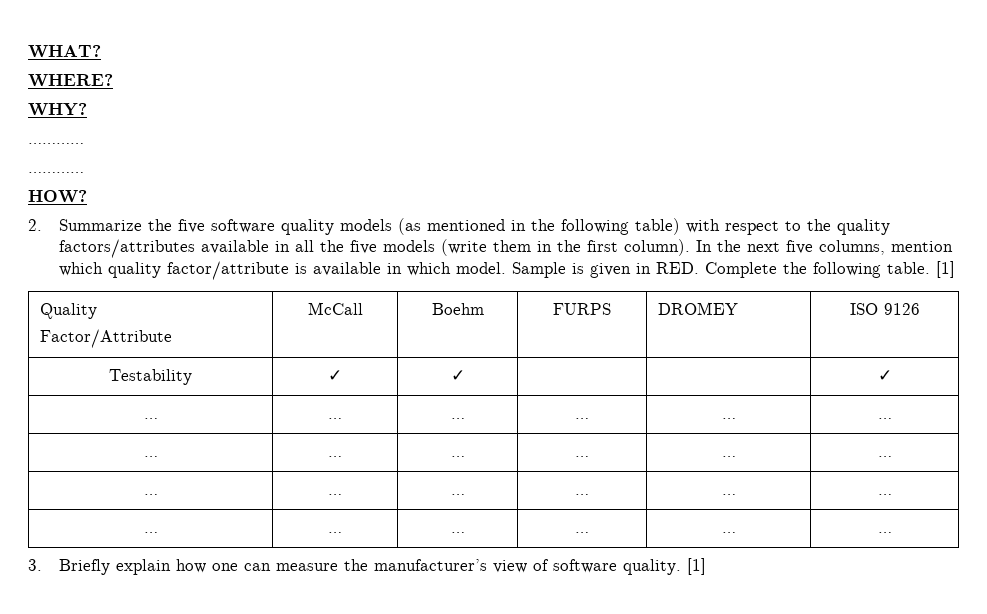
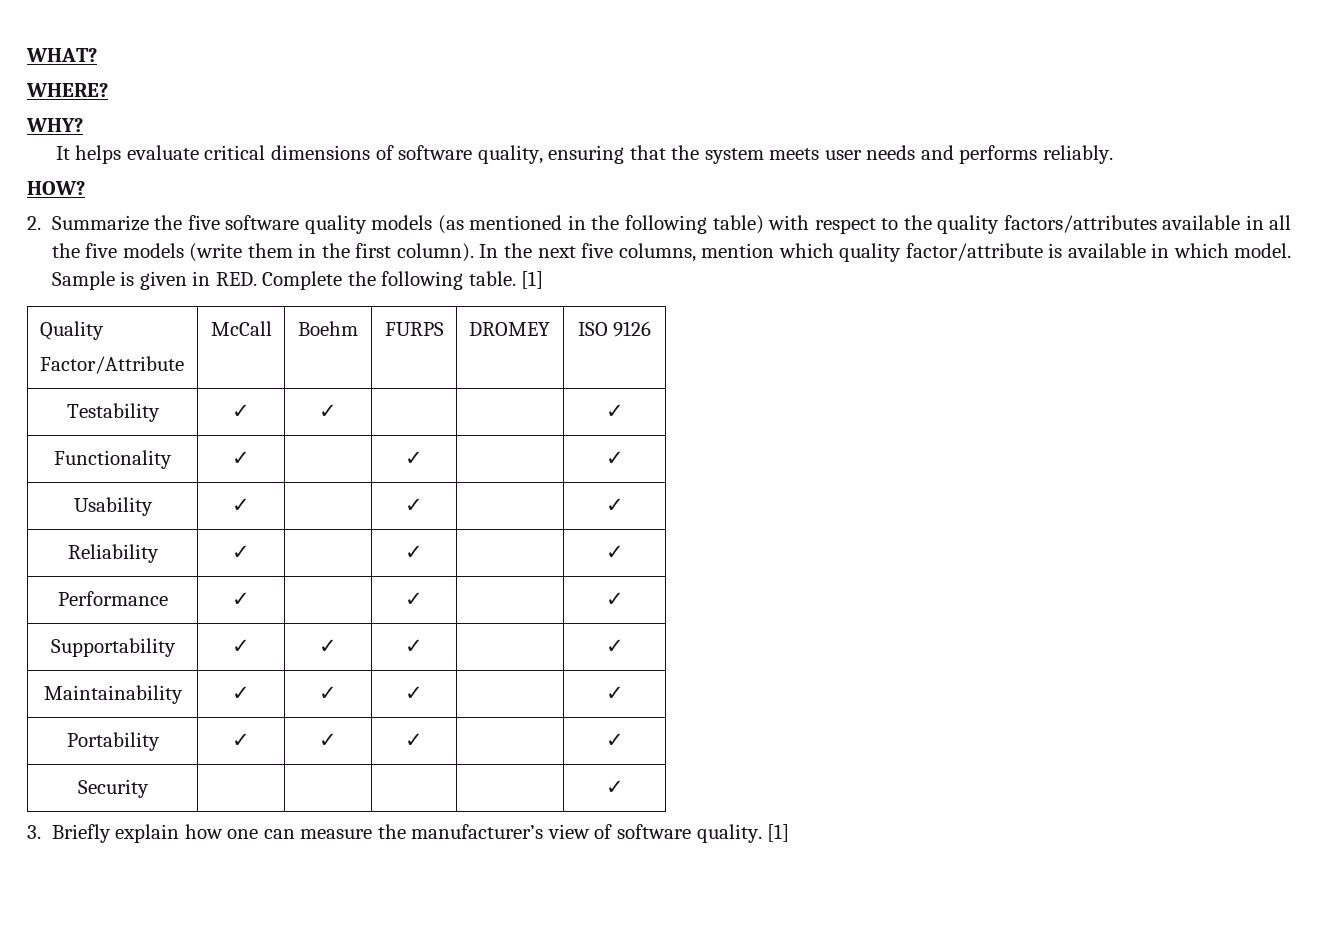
  WHY?
- …………
- …………
+ It helps evaluate critical dimensions of software quality, ensuring that the system meets user needs and performs reliably.
  Testability | ✓ | ✓ | | | ✓
- … | … | … | … | … | …
- … | … | … | … | … | …
- … | … | … | … | … | …
- … | … | … | … | … | …
+ Functionality | ✓ | | ✓ | | ✓
+ Usability | ✓ | | ✓ | | ✓
+ Reliability | ✓ | | ✓ | | ✓
+ Performance | ✓ | | ✓ | | ✓
+ Supportability | ✓ | ✓ | ✓ | | ✓
+ Maintainability | ✓ | ✓ | ✓ | | ✓
+ Portability | ✓ | ✓ | ✓ | | ✓
+ Security | | | | | ✓

